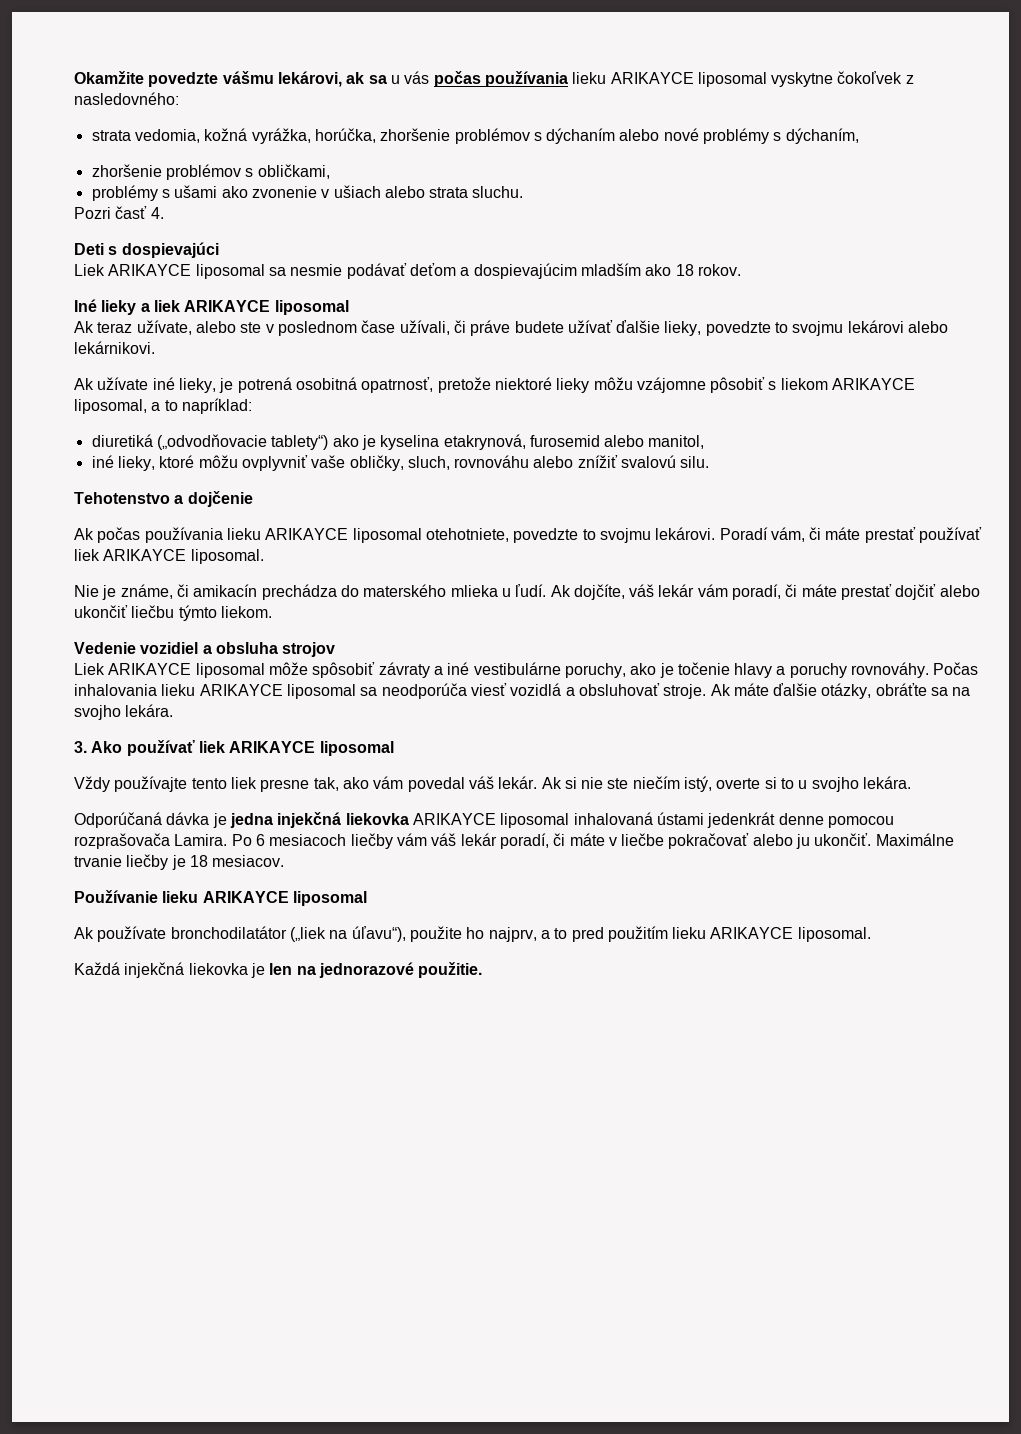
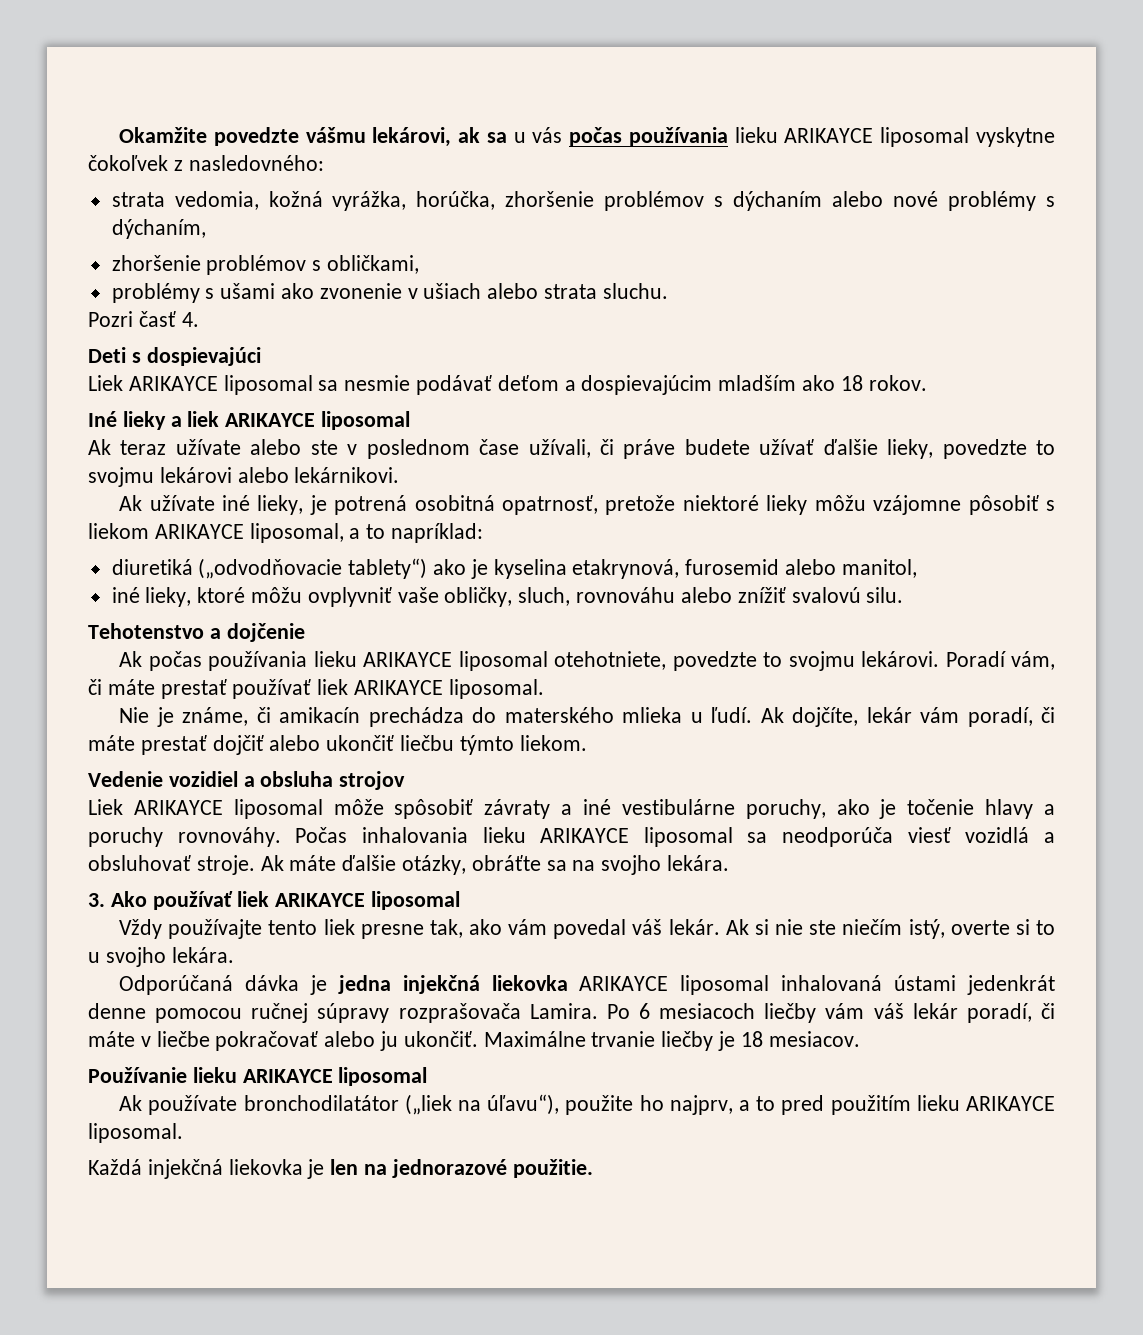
- Ak teraz užívate, alebo ste v poslednom čase užívali, či práve budete užívať ďalšie lieky, povedzte to svojmu lekárovi alebo lekárnikovi.
+ Ak teraz užívate alebo ste v poslednom čase užívali, či práve budete užívať ďalšie lieky, povedzte to svojmu lekárovi alebo lekárnikovi.
- Ak dojčíte, váš lekár vám poradí, či máte prestať dojčiť alebo ukončiť liečbu týmto liekom.
+ Ak dojčíte, lekár vám poradí, či máte prestať dojčiť alebo ukončiť liečbu týmto liekom.
- Odporúčaná dávka je jedna injekčná liekovka ARIKAYCE liposomal inhalovaná ústami jedenkrát denne pomocou rozprašovača Lamira.
+ Odporúčaná dávka je jedna injekčná liekovka ARIKAYCE liposomal inhalovaná ústami jedenkrát denne pomocou ručnej súpravy rozprašovača Lamira.

